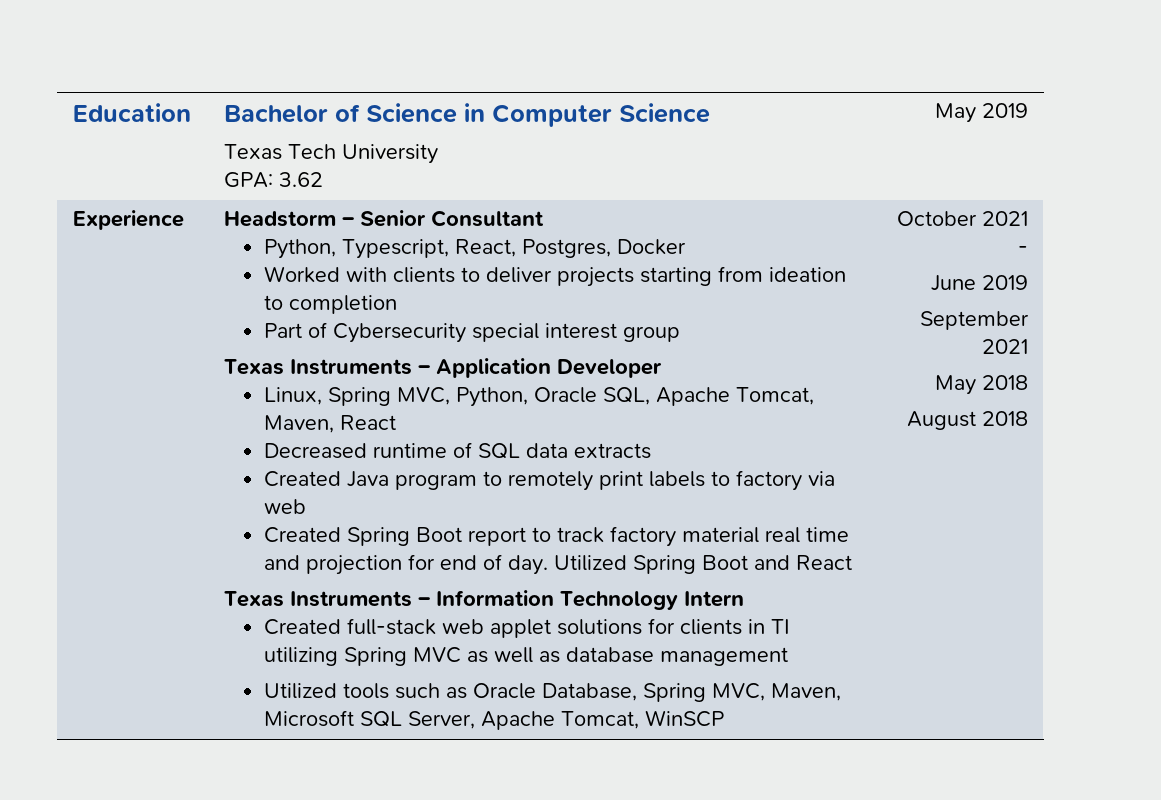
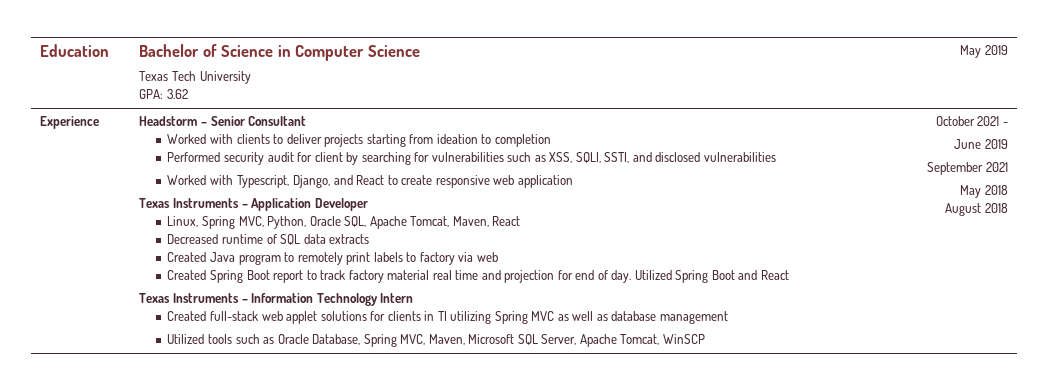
- Python, Typescript, React, Postgres, Docker
- Part of Cybersecurity special interest group
+ Performed security audit for client by searching for vulnerabilities such as XSS, SQLI, SSTI, and disclosed vulnerabilities
+ Worked with Typescript, Django, and React to create responsive web application

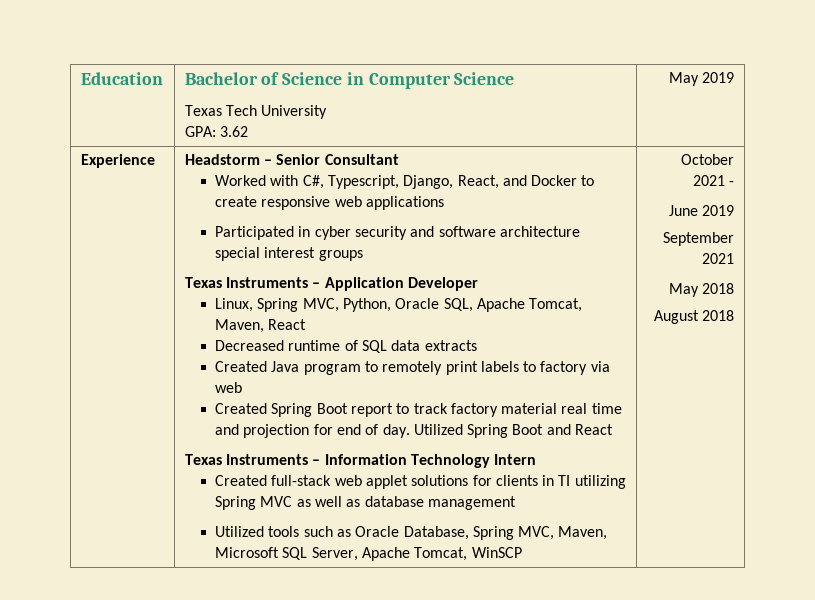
- Worked with clients to deliver projects starting from ideation to completion
- Performed security audit for client by searching for vulnerabilities such as XSS, SQLI, SSTI, and disclosed vulnerabilities
- Worked with Typescript, Django, and React to create responsive web application
+ Worked with C#, Typescript, Django, React, and Docker to create responsive web applications
+ Participated in cyber security and software architecture special interest groups

